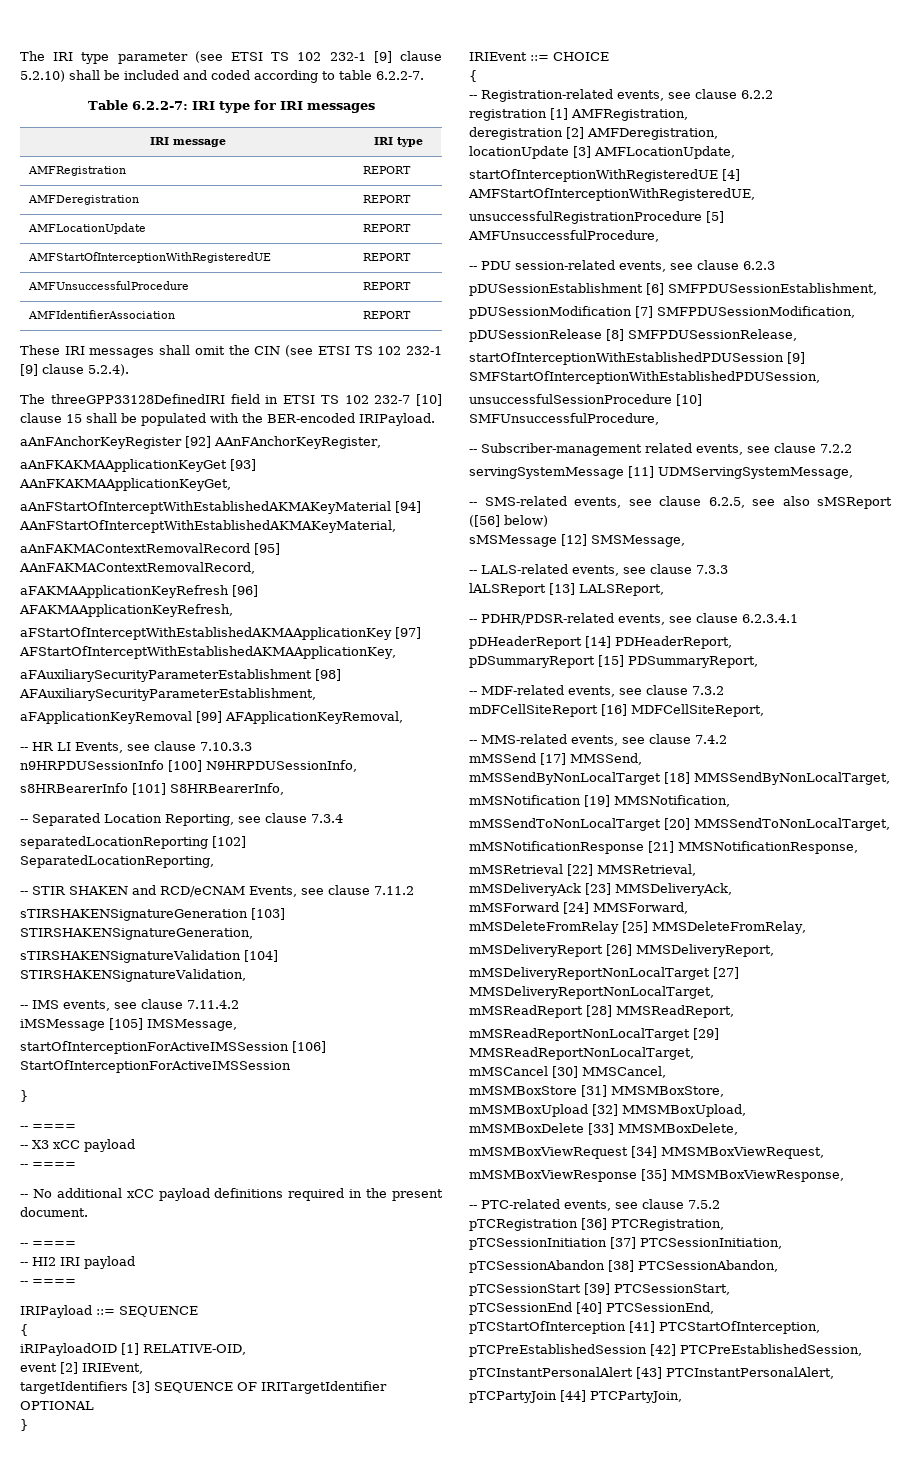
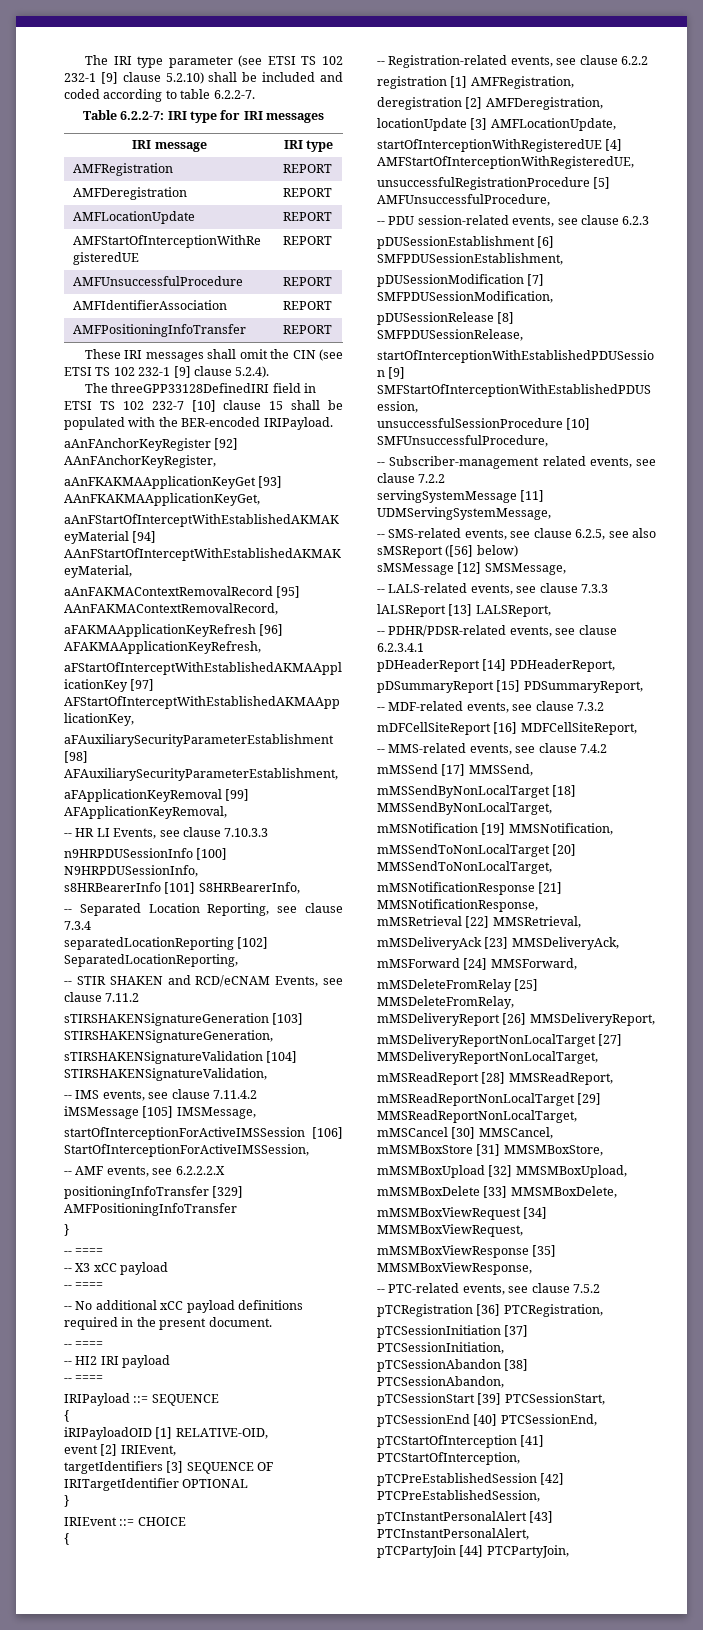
+ AMFPositioningInfoTransfer | REPORT
- startOfInterceptionForActiveIMSSession [106] StartOfInterceptionForActiveIMSSession
+ startOfInterceptionForActiveIMSSession [106] StartOfInterceptionForActiveIMSSession,
+ -- AMF events, see 6.2.2.2.X
+ positioningInfoTransfer [329] AMFPositioningInfoTransfer

